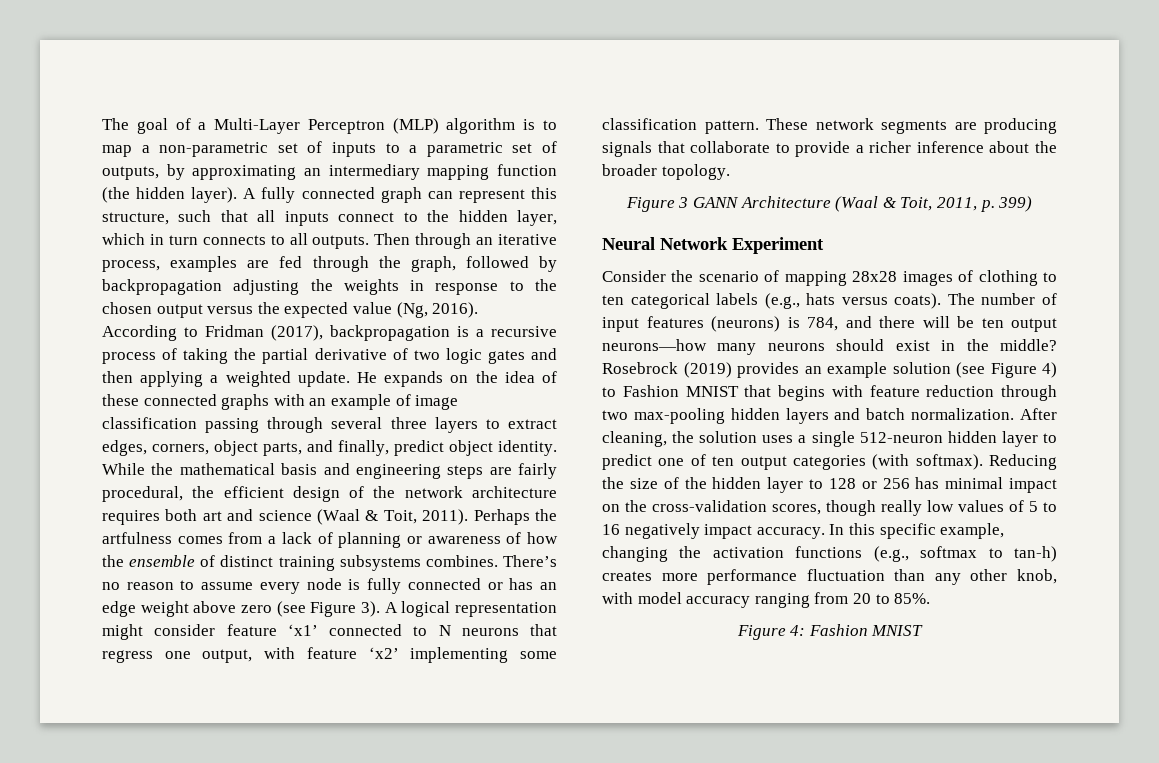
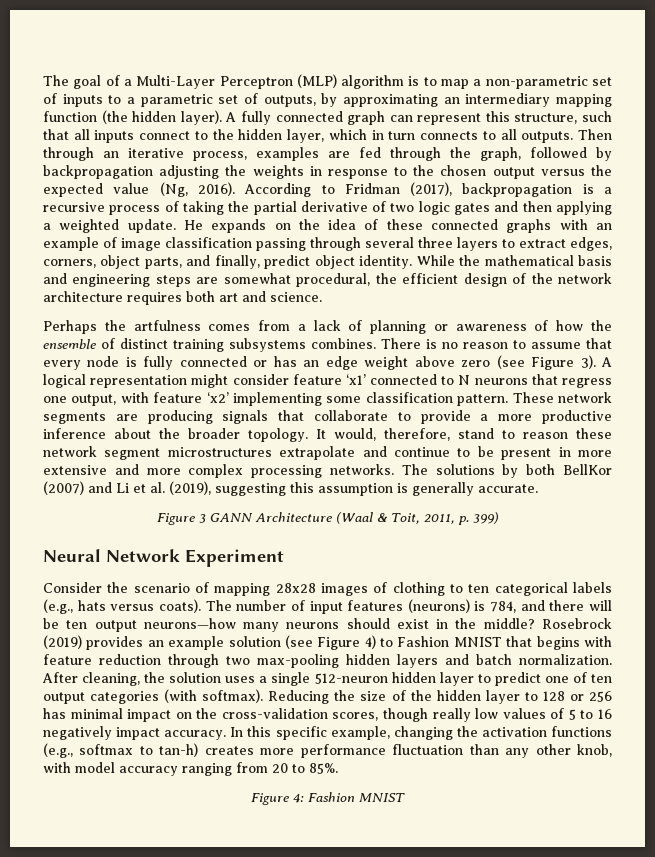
- While the mathematical basis and engineering steps are fairly procedural, the efficient design of the network architecture requires both art and science (Waal & Toit, 2011). Perhaps the artfulness comes from a lack of planning or awareness of how the ensemble of distinct training subsystems combines.
+ While the mathematical basis and engineering steps are somewhat procedural, the efficient design of the network architecture requires both art and science.
+ Perhaps the artfulness comes from a lack of planning or awareness of how the ensemble of distinct training subsystems combines.
- There’s no reason to assume every node is fully connected or has an edge weight above zero (see Figure 3).
+ There is no reason to assume that every node is fully connected or has an edge weight above zero (see Figure 3).
- These network segments are producing signals that collaborate to provide a richer inference about the broader topology.
+ These network segments are producing signals that collaborate to provide a more productive inference about the broader topology. It would, therefore, stand to reason these network segment microstructures extrapolate and continue to be present in more extensive and more complex processing networks. The solutions by both BellKor (2007) and Li et al. (2019), suggesting this assumption is generally accurate.

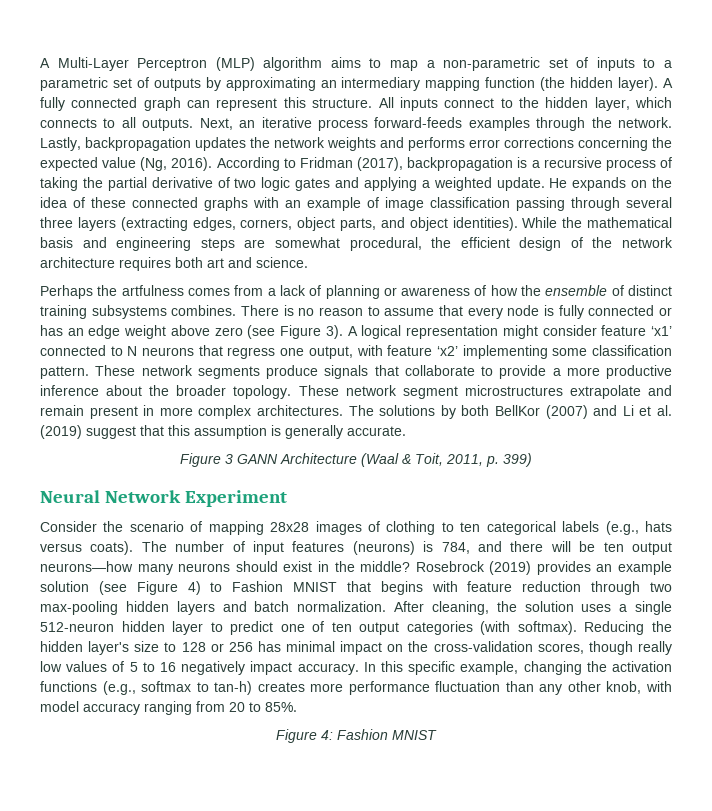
- The goal of a Multi-Layer Perceptron (MLP) algorithm is to map a non-parametric set of inputs to a parametric set of outputs, by approximating an intermediary mapping function (the hidden layer).
+ A Multi-Layer Perceptron (MLP) algorithm aims to map a non-parametric set of inputs to a parametric set of outputs by approximating an intermediary mapping function (the hidden layer).
- A fully connected graph can represent this structure, such that all inputs connect to the hidden layer, which in turn connects to all outputs.
+ A fully connected graph can represent this structure. All inputs connect to the hidden layer, which connects to all outputs.
- Then through an iterative process, examples are fed through the graph, followed by backpropagation adjusting the weights in response to the chosen output versus the expected value (Ng, 2016).
+ Next, an iterative process forward-feeds examples through the network. Lastly, backpropagation updates the network weights and performs error corrections concerning the expected value (Ng, 2016).
- According to Fridman (2017), backpropagation is a recursive process of taking the partial derivative of two logic gates and then applying a weighted update.
+ According to Fridman (2017), backpropagation is a recursive process of taking the partial derivative of two logic gates and applying a weighted update.
- He expands on the idea of these connected graphs with an example of image classification passing through several three layers to extract edges, corners, object parts, and finally, predict object identity.
+ He expands on the idea of these connected graphs with an example of image classification passing through several three layers (extracting edges, corners, object parts, and object identities).
- These network segments are producing signals that collaborate to provide a more productive inference about the broader topology.
+ These network segments produce signals that collaborate to provide a more productive inference about the broader topology.
- It would, therefore, stand to reason these network segment microstructures extrapolate and continue to be present in more extensive and more complex processing networks.
+ These network segment microstructures extrapolate and remain present in more complex architectures.
- The solutions by both BellKor (2007) and Li et al. (2019), suggesting this assumption is generally accurate.
+ The solutions by both BellKor (2007) and Li et al. (2019) suggest that this assumption is generally accurate.
- Reducing the size of the hidden layer to 128 or 256 has minimal impact on the cross-validation scores, though really low values of 5 to 16 negatively impact accuracy.
+ Reducing the hidden layer's size to 128 or 256 has minimal impact on the cross-validation scores, though really low values of 5 to 16 negatively impact accuracy.

